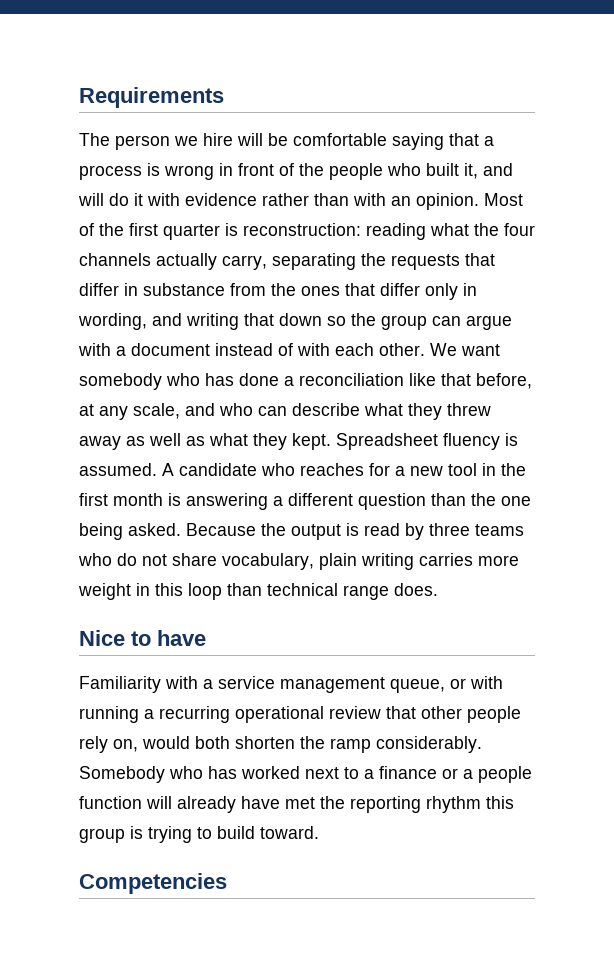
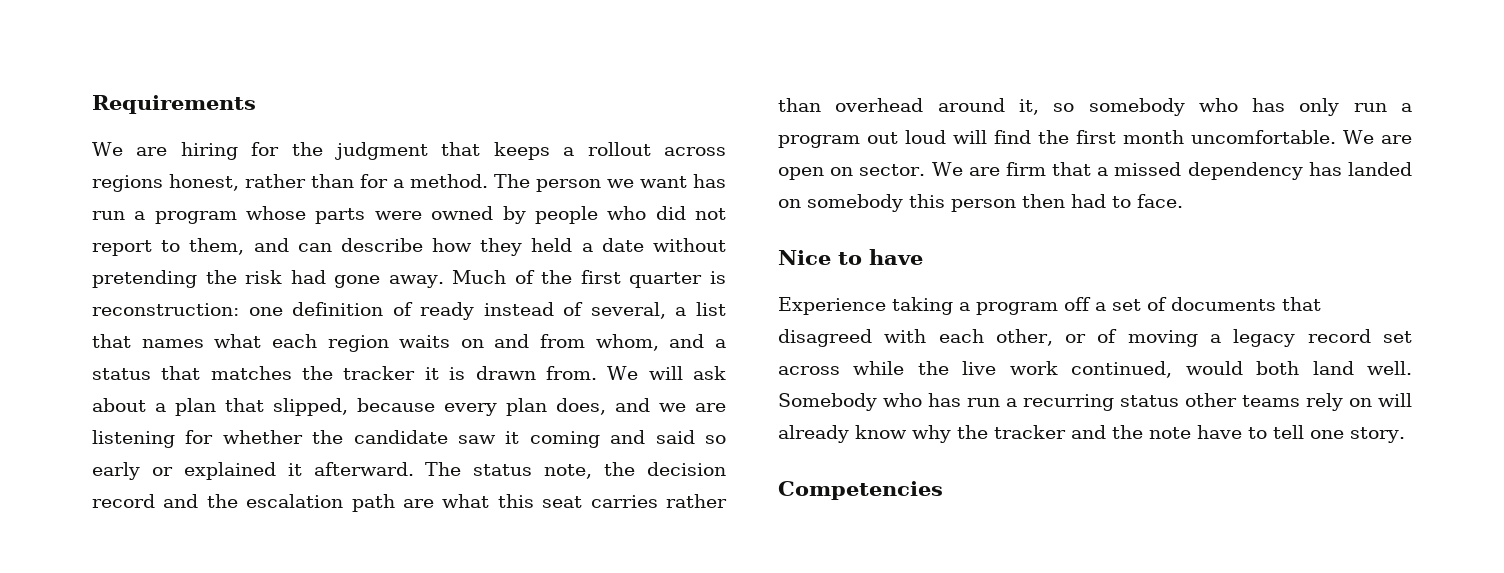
- The person we hire will be comfortable saying that a process is wrong in front of the people who built it, and will do it with evidence rather than with an opinion. Most of the first quarter is reconstruction: reading what the four channels actually carry, separating the requests that differ in substance from the ones that differ only in wording, and writing that down so the group can argue with a document instead of with each other. We want somebody who has done a reconciliation like that before, at any scale, and who can describe what they threw away as well as what they kept. Spreadsheet fluency is assumed. A candidate who reaches for a new tool in the first month is answering a different question than the one being asked. Because the output is read by three teams who do not share vocabulary, plain writing carries more weight in this loop than technical range does.
+ We are hiring for the judgment that keeps a rollout across regions honest, rather than for a method. The person we want has run a program whose parts were owned by people who did not report to them, and can describe how they held a date without pretending the risk had gone away. Much of the first quarter is reconstruction: one definition of ready instead of several, a list that names what each region waits on and from whom, and a status that matches the tracker it is drawn from. We will ask about a plan that slipped, because every plan does, and we are listening for whether the candidate saw it coming and said so early or explained it afterward. The status note, the decision record and the escalation path are what this seat carries rather than overhead around it, so somebody who has only run a program out loud will find the first month uncomfortable. We are open on sector. We are firm that a missed dependency has landed on somebody this person then had to face.
  Nice to have
- Familiarity with a service management queue, or with running a recurring operational review that other people rely on, would both shorten the ramp considerably. Somebody who has worked next to a finance or a people function will already have met the reporting rhythm this group is trying to build toward.
+ Experience taking a program off a set of documents that disagreed with each other, or of moving a legacy record set across while the live work continued, would both land well. Somebody who has run a recurring status other teams rely on will already know why the tracker and the note have to tell one story.

